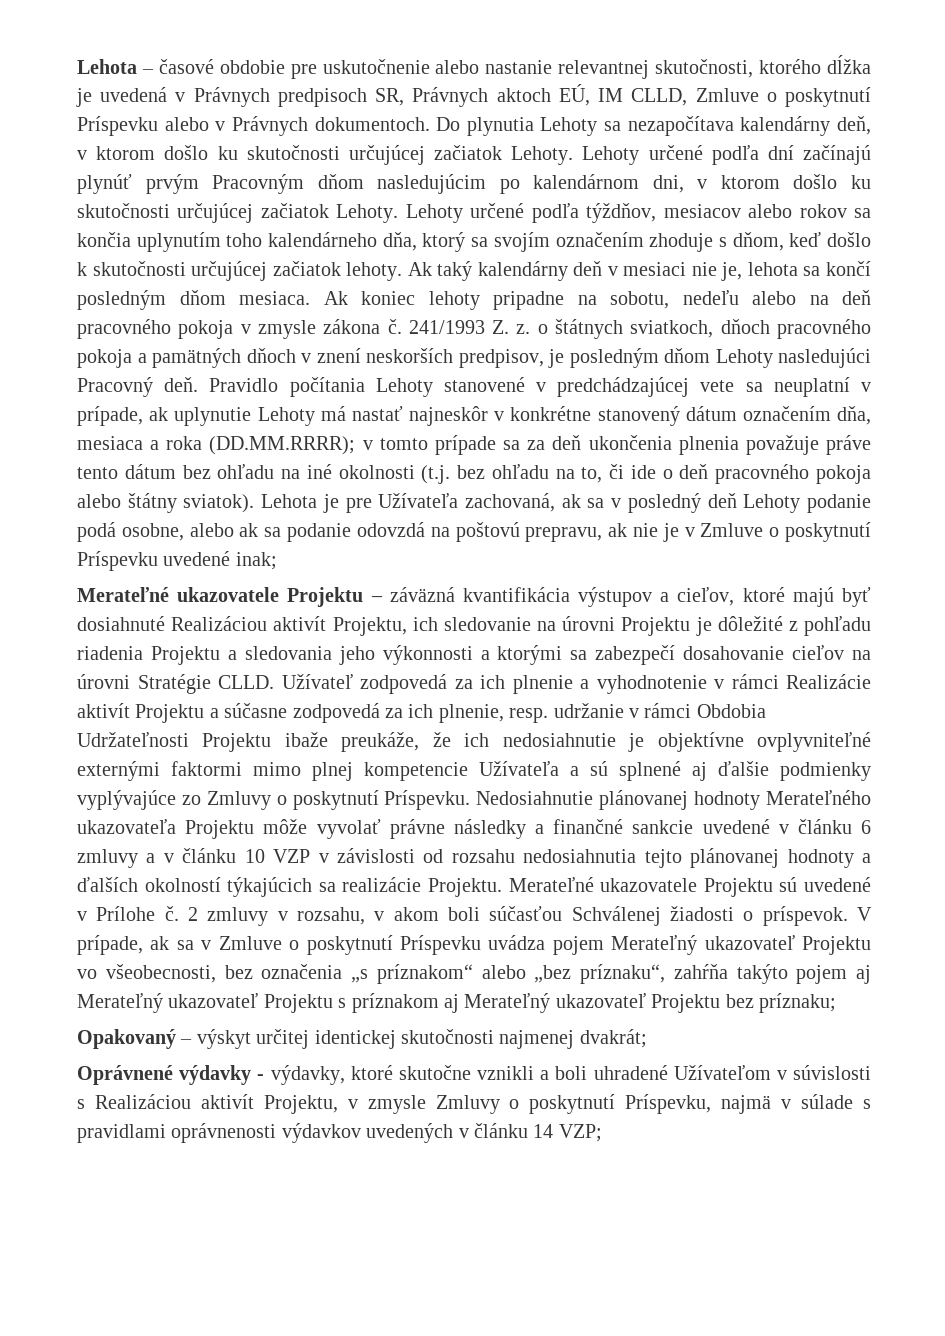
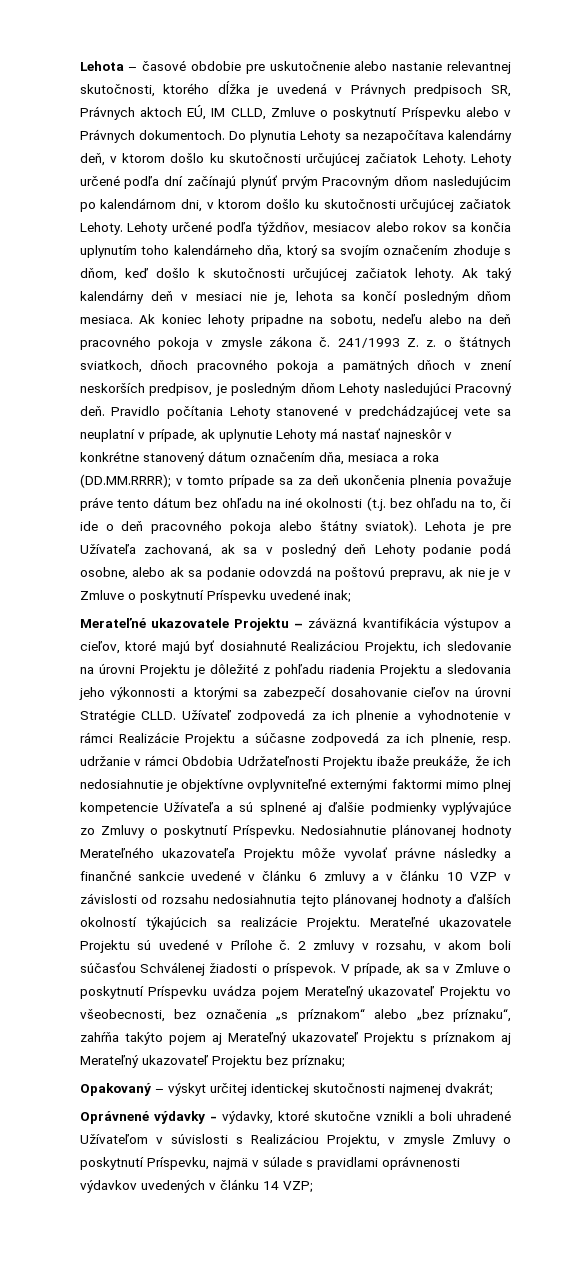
- Merateľné ukazovatele Projektu – záväzná kvantifikácia výstupov a cieľov, ktoré majú byť dosiahnuté Realizáciou aktivít Projektu, ich sledovanie na úrovni Projektu je dôležité z pohľadu riadenia Projektu a sledovania jeho výkonnosti a ktorými sa zabezpečí dosahovanie cieľov na úrovni Stratégie CLLD.
+ Merateľné ukazovatele Projektu – záväzná kvantifikácia výstupov a cieľov, ktoré majú byť dosiahnuté Realizáciou Projektu, ich sledovanie na úrovni Projektu je dôležité z pohľadu riadenia Projektu a sledovania jeho výkonnosti a ktorými sa zabezpečí dosahovanie cieľov na úrovni Stratégie CLLD.
- Užívateľ zodpovedá za ich plnenie a vyhodnotenie v rámci Realizácie aktivít Projektu a súčasne zodpovedá za ich plnenie, resp. udržanie v rámci Obdobia Udržateľnosti Projektu ibaže preukáže, že ich nedosiahnutie je objektívne ovplyvniteľné externými faktormi mimo plnej kompetencie Užívateľa a sú splnené aj ďalšie podmienky vyplývajúce zo Zmluvy o poskytnutí Príspevku.
+ Užívateľ zodpovedá za ich plnenie a vyhodnotenie v rámci Realizácie Projektu a súčasne zodpovedá za ich plnenie, resp. udržanie v rámci Obdobia Udržateľnosti Projektu ibaže preukáže, že ich nedosiahnutie je objektívne ovplyvniteľné externými faktormi mimo plnej kompetencie Užívateľa a sú splnené aj ďalšie podmienky vyplývajúce zo Zmluvy o poskytnutí Príspevku.
- Oprávnené výdavky - výdavky, ktoré skutočne vznikli a boli uhradené Užívateľom v súvislosti s Realizáciou aktivít Projektu, v zmysle Zmluvy o poskytnutí Príspevku, najmä v súlade s pravidlami oprávnenosti výdavkov uvedených v článku 14 VZP;
+ Oprávnené výdavky - výdavky, ktoré skutočne vznikli a boli uhradené Užívateľom v súvislosti s Realizáciou Projektu, v zmysle Zmluvy o poskytnutí Príspevku, najmä v súlade s pravidlami oprávnenosti výdavkov uvedených v článku 14 VZP;

